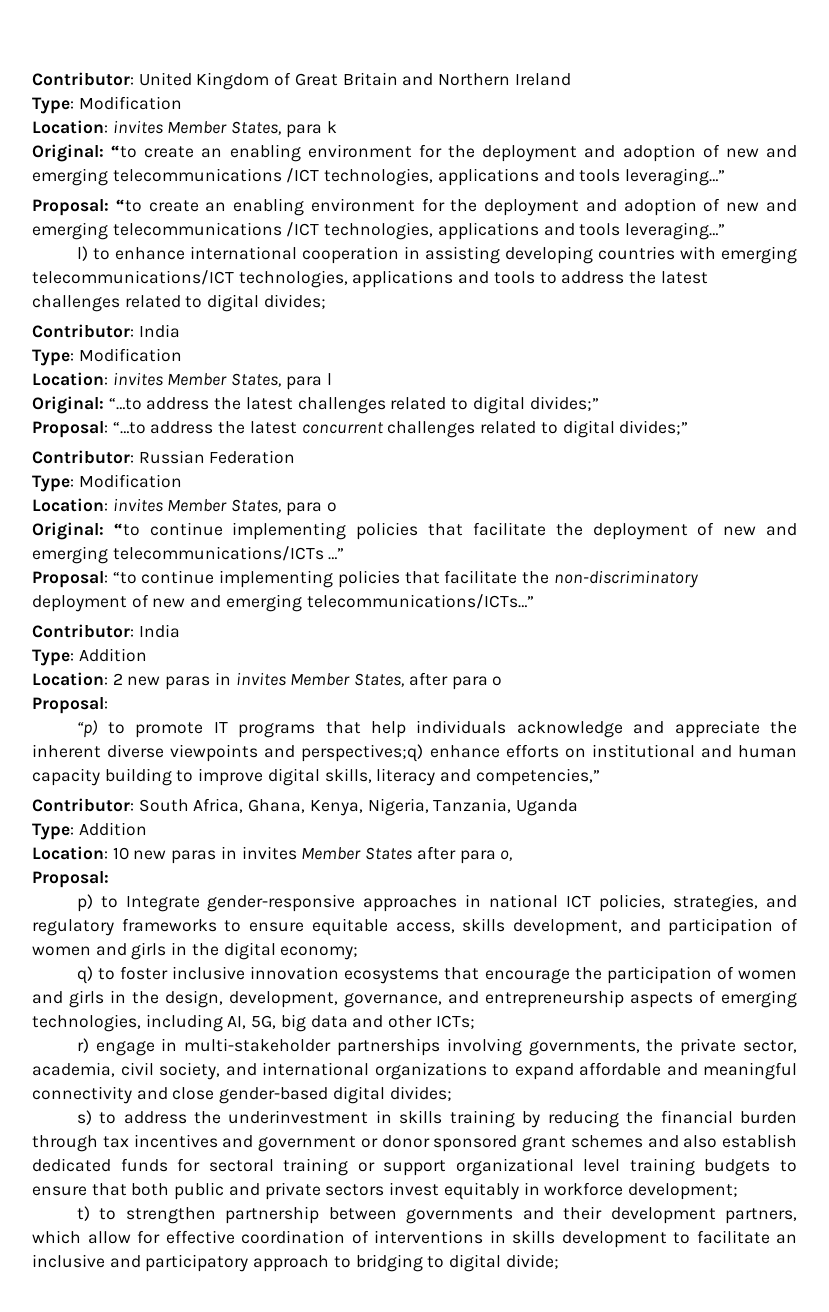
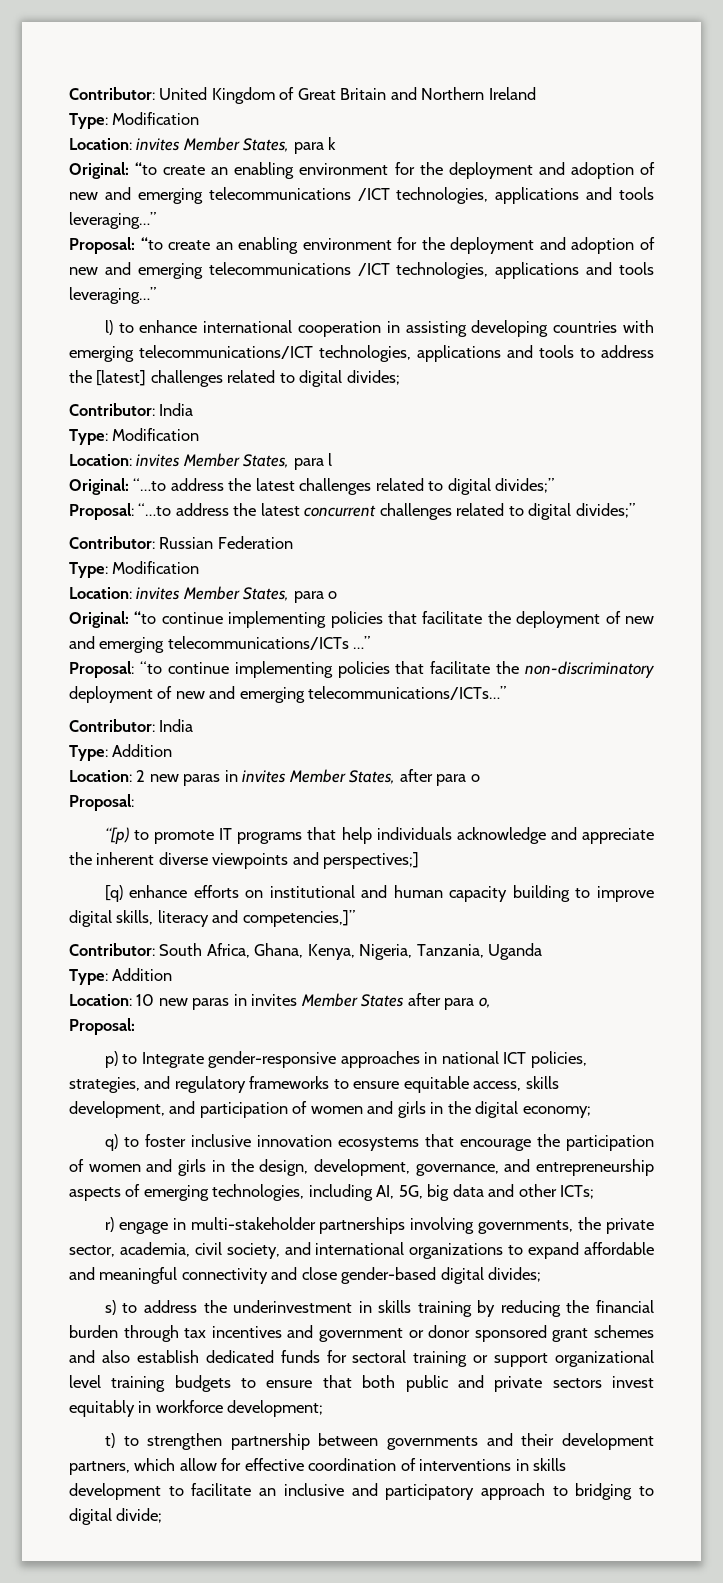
- l) to enhance international cooperation in assisting developing countries with emerging telecommunications/ICT technologies, applications and tools to address the latest challenges related to digital divides;
+ l) to enhance international cooperation in assisting developing countries with emerging telecommunications/ICT technologies, applications and tools to address the [latest] challenges related to digital divides;
- “p) to promote IT programs that help individuals acknowledge and appreciate the inherent diverse viewpoints and perspectives;q) enhance efforts on institutional and human capacity building to improve digital skills, literacy and competencies,”
+ “[p) to promote IT programs that help individuals acknowledge and appreciate the inherent diverse viewpoints and perspectives;]
+ [q) enhance efforts on institutional and human capacity building to improve digital skills, literacy and competencies,]”

